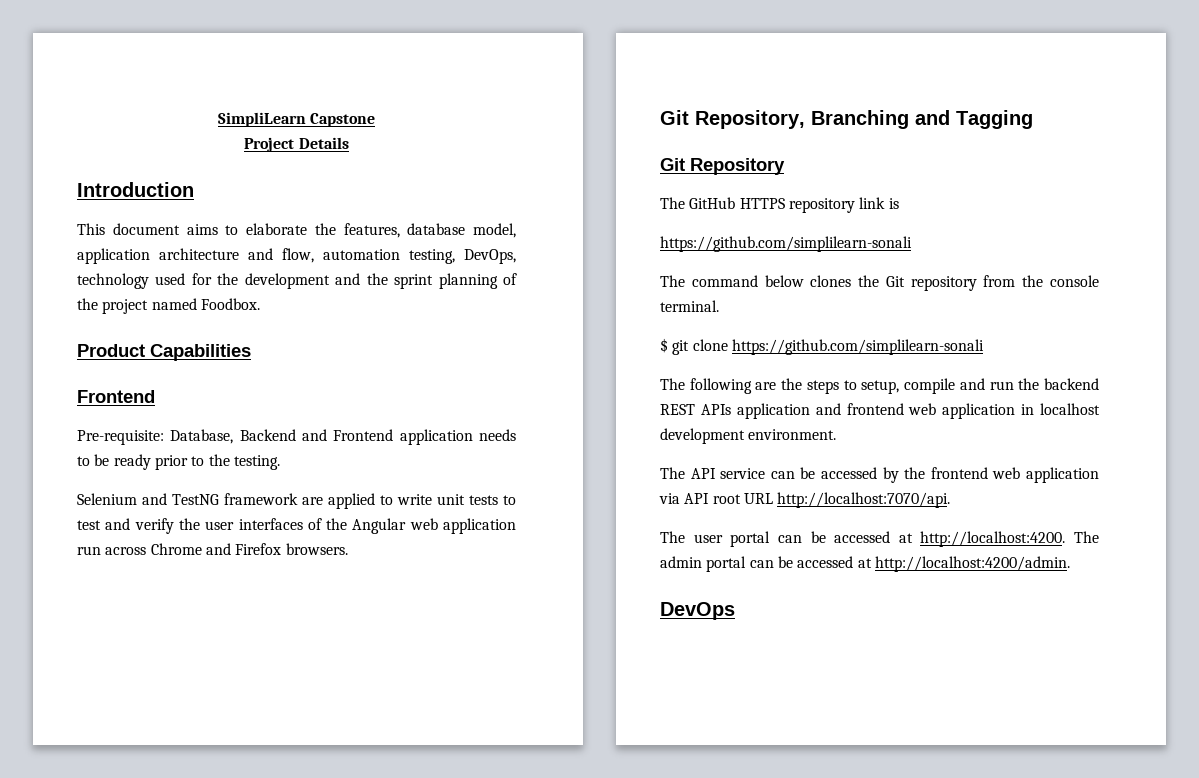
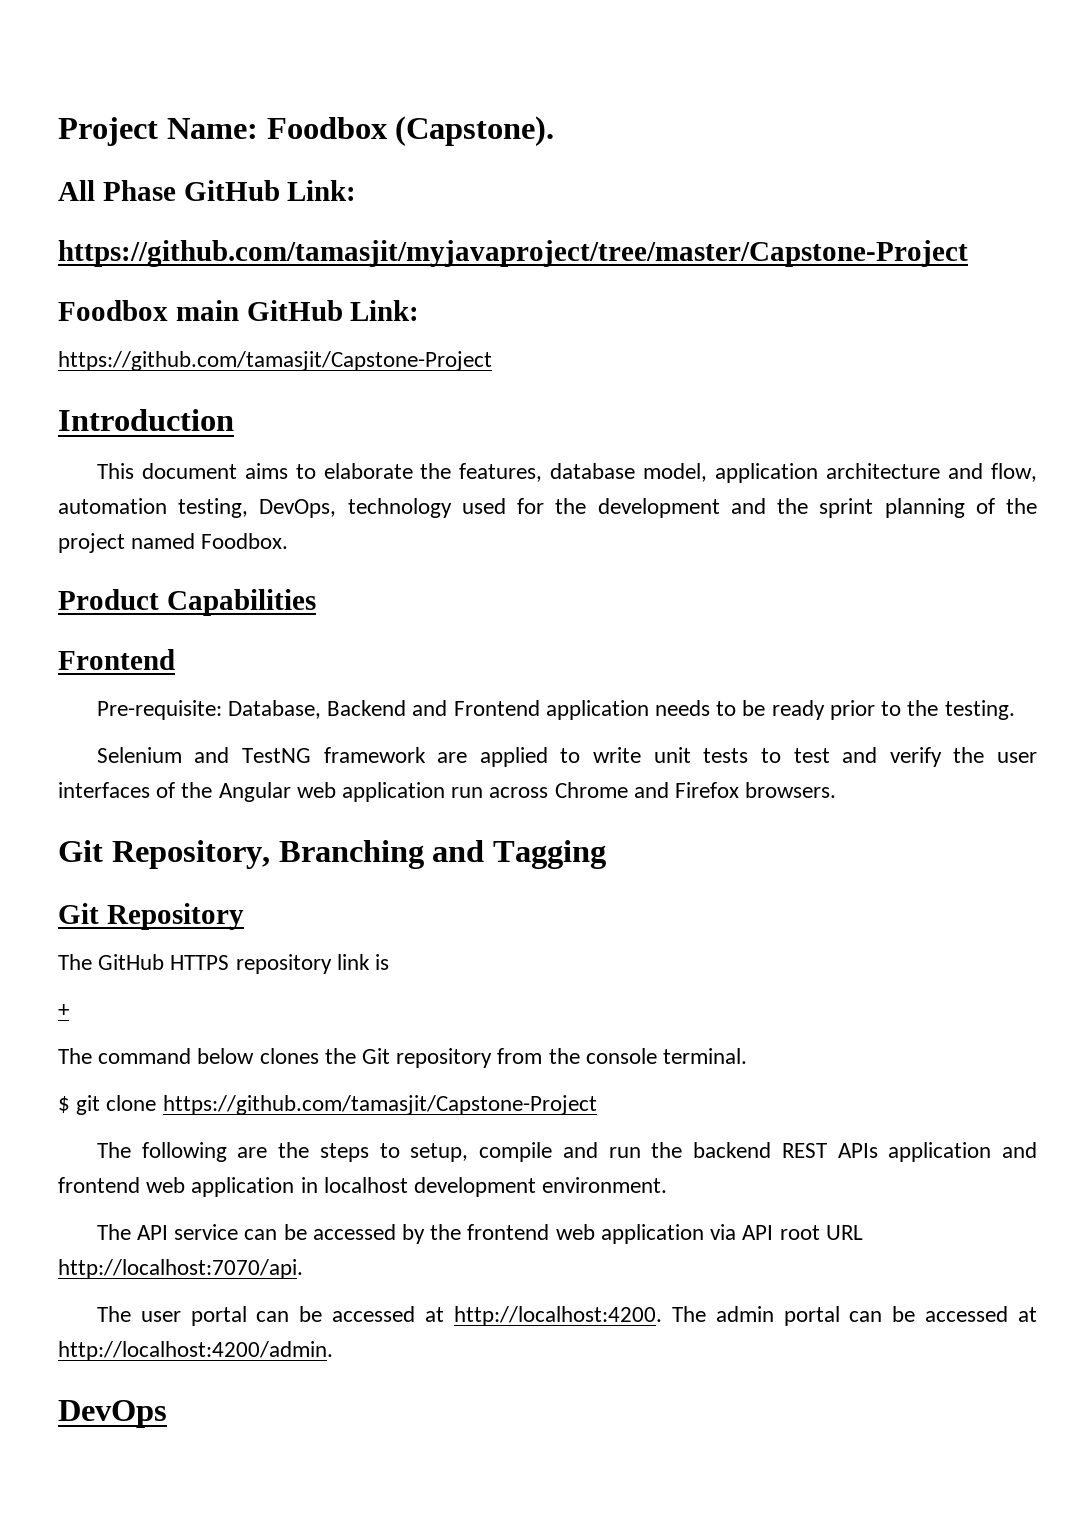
- SimpliLearn Capstone
- Project Details
+ Project Name: Foodbox (Capstone).
+ All Phase GitHub Link:
+ https://github.com/tamasjit/myjavaproject/tree/master/Capstone-Project
+ Foodbox main GitHub Link:
+ https://github.com/tamasjit/Capstone-Project
  The GitHub HTTPS repository link is
- https://github.com/simplilearn-sonali
+ +
- $ git clone https://github.com/simplilearn-sonali
+ $ git clone https://github.com/tamasjit/Capstone-Project

